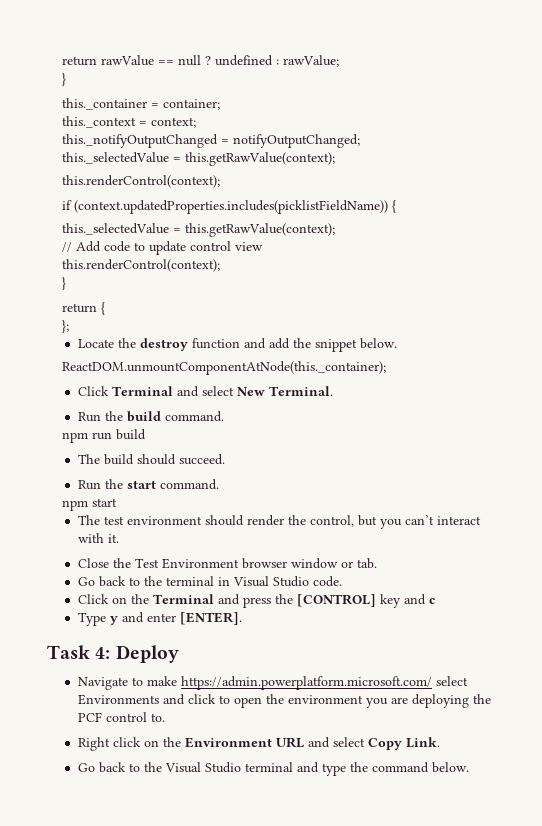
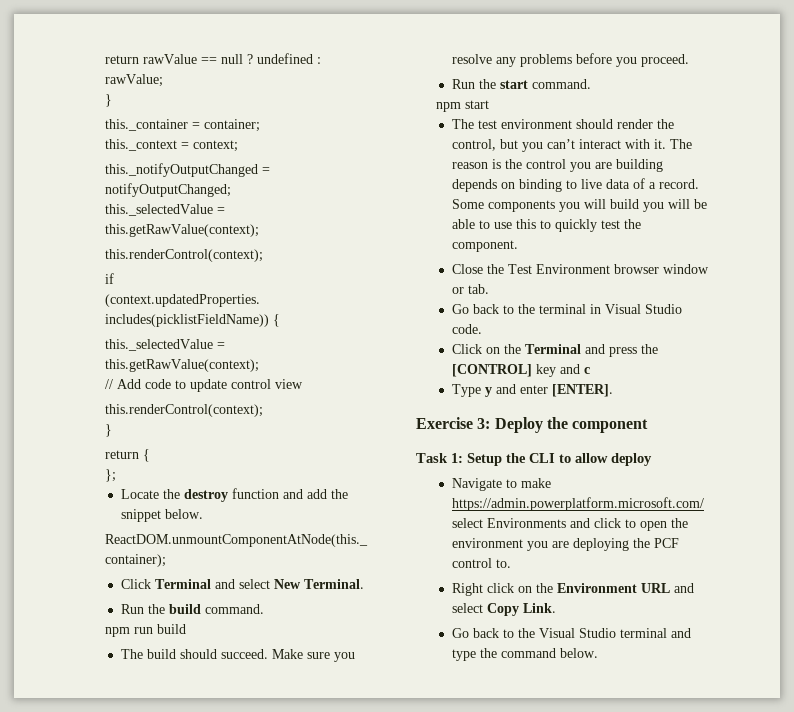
+ Make sure you resolve any problems before you proceed.
+ The reason is the control you are building depends on binding to live data of a record. Some components you will build you will be able to use this to quickly test the component.
- Task 4: Deploy
+ Exercise 3: Deploy the component
+ Task 1: Setup the CLI to allow deploy

